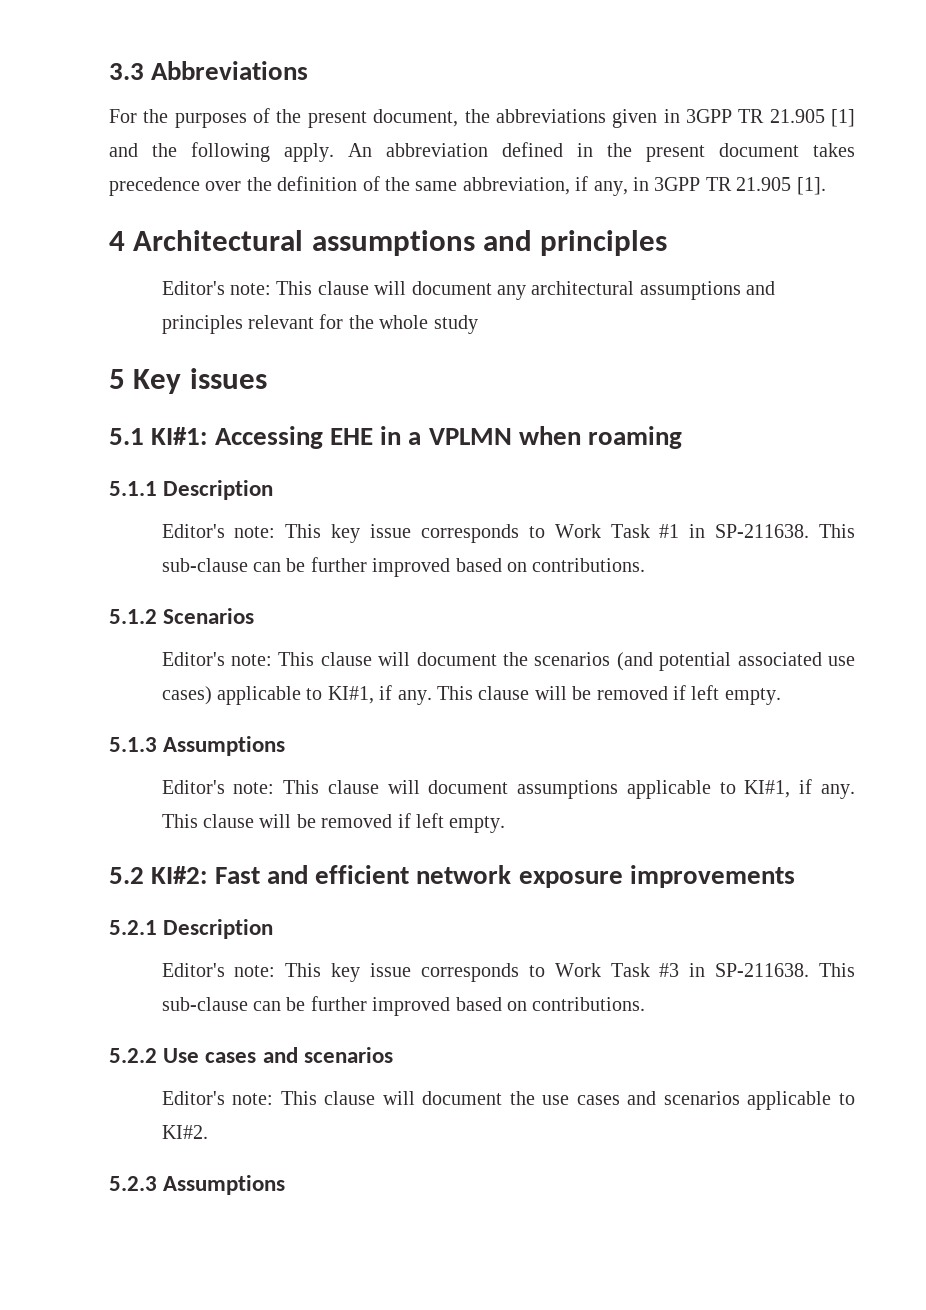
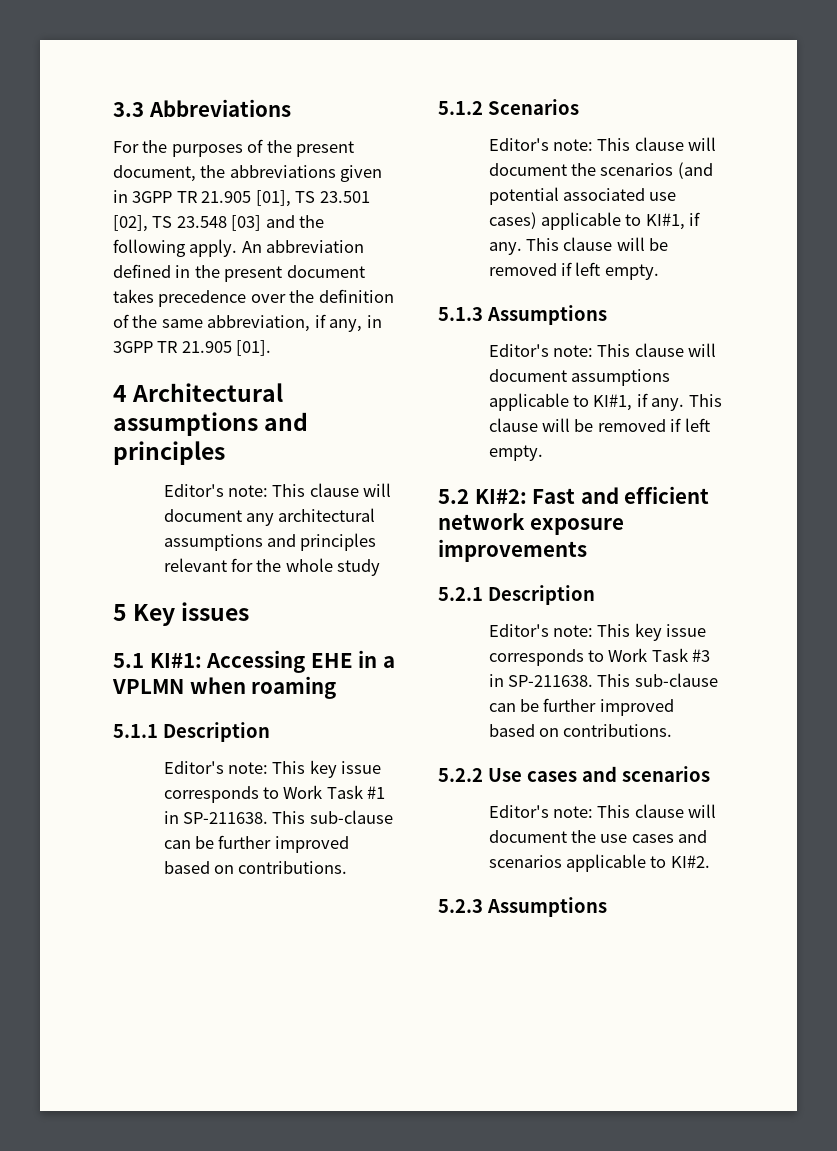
- For the purposes of the present document, the abbreviations given in 3GPP TR 21.905 [1] and the following apply.
+ For the purposes of the present document, the abbreviations given in 3GPP TR 21.905 [01], TS 23.501 [02], TS 23.548 [03] and the following apply.
- An abbreviation defined in the present document takes precedence over the definition of the same abbreviation, if any, in 3GPP TR 21.905 [1].
+ An abbreviation defined in the present document takes precedence over the definition of the same abbreviation, if any, in 3GPP TR 21.905 [01].

